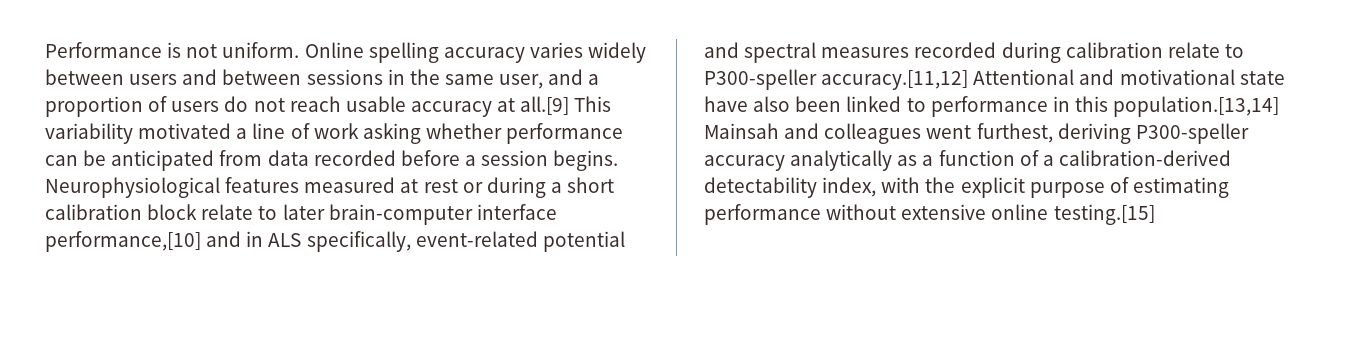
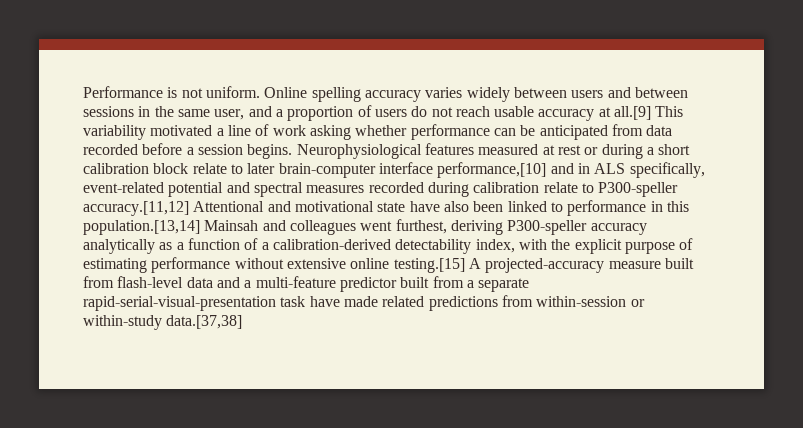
- Neurophysiological features measured at rest or during a short calibration block relate to later brain-computer interface performance,[10] and in ALS specifically, event-related potential and spectral measures recorded during calibration relate to P300-speller accuracy.[11,12] Attentional and motivational state have also been linked to performance in this population.[13,14] Mainsah and colleagues went furthest, deriving P300-speller accuracy analytically as a function of a calibration-derived detectability index, with the explicit purpose of estimating performance without extensive online testing.[15]
+ Neurophysiological features measured at rest or during a short calibration block relate to later brain-computer interface performance,[10] and in ALS specifically, event-related potential and spectral measures recorded during calibration relate to P300-speller accuracy.[11,12] Attentional and motivational state have also been linked to performance in this population.[13,14] Mainsah and colleagues went furthest, deriving P300-speller accuracy analytically as a function of a calibration-derived detectability index, with the explicit purpose of estimating performance without extensive online testing.[15] A projected-accuracy measure built from flash-level data and a multi-feature predictor built from a separate rapid-serial-visual-presentation task have made related predictions from within-session or within-study data.[37,38]

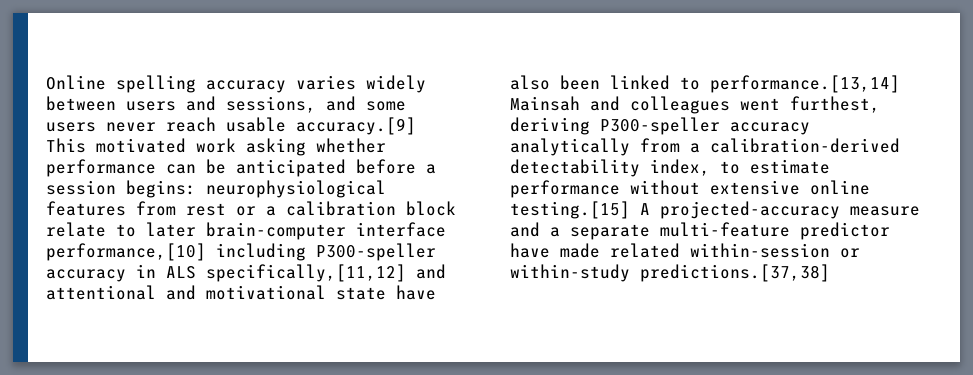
- Performance is not uniform. Online spelling accuracy varies widely between users and between sessions in the same user, and a proportion of users do not reach usable accuracy at all.[9] This variability motivated a line of work asking whether performance can be anticipated from data recorded before a session begins. Neurophysiological features measured at rest or during a short calibration block relate to later brain-computer interface performance,[10] and in ALS specifically, event-related potential and spectral measures recorded during calibration relate to P300-speller accuracy.[11,12] Attentional and motivational state have also been linked to performance in this population.[13,14] Mainsah and colleagues went furthest, deriving P300-speller accuracy analytically as a function of a calibration-derived detectability index, with the explicit purpose of estimating performance without extensive online testing.[15] A projected-accuracy measure built from flash-level data and a multi-feature predictor built from a separate rapid-serial-visual-presentation task have made related predictions from within-session or within-study data.[37,38]
+ Online spelling accuracy varies widely between users and sessions, and some users never reach usable accuracy.[9] This motivated work asking whether performance can be anticipated before a session begins: neurophysiological features from rest or a calibration block relate to later brain-computer interface performance,[10] including P300-speller accuracy in ALS specifically,[11,12] and attentional and motivational state have also been linked to performance.[13,14] Mainsah and colleagues went furthest, deriving P300-speller accuracy analytically from a calibration-derived detectability index, to estimate performance without extensive online testing.[15] A projected-accuracy measure and a separate multi-feature predictor have made related within-session or within-study predictions.[37,38]

